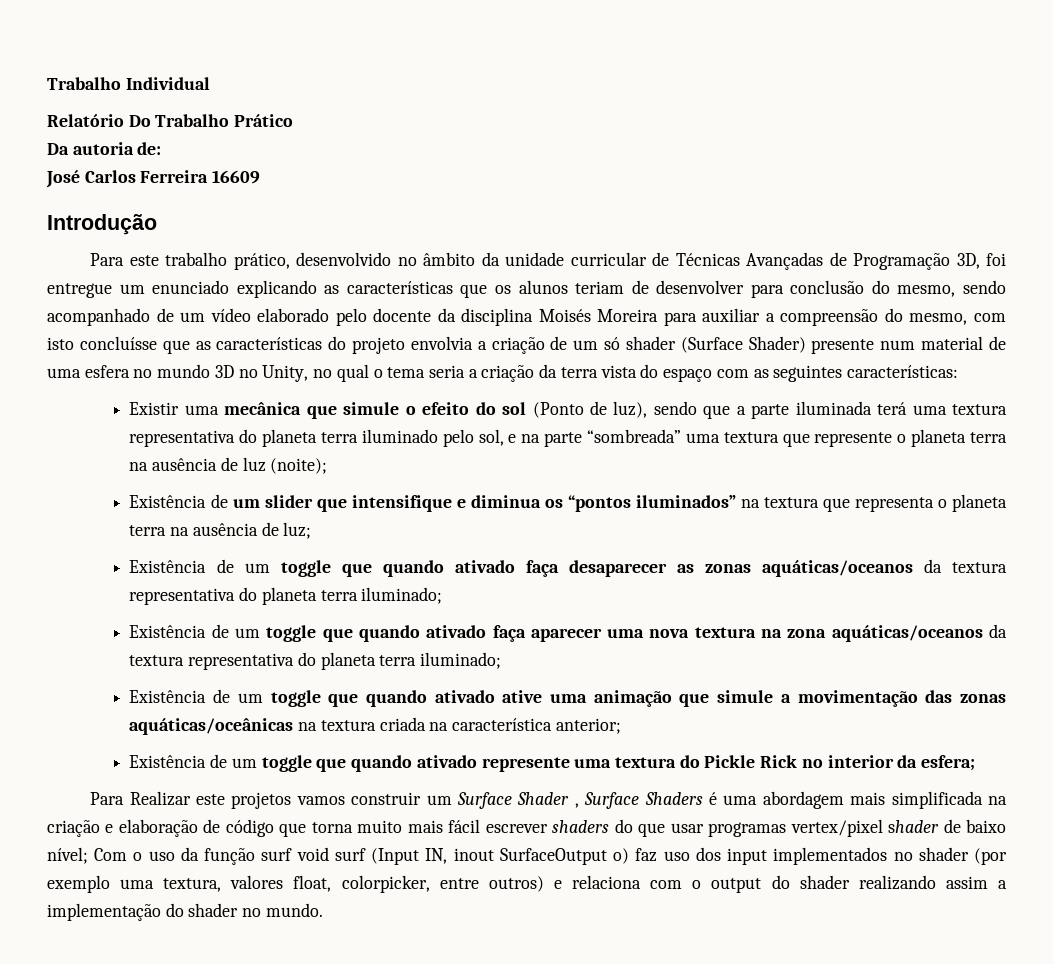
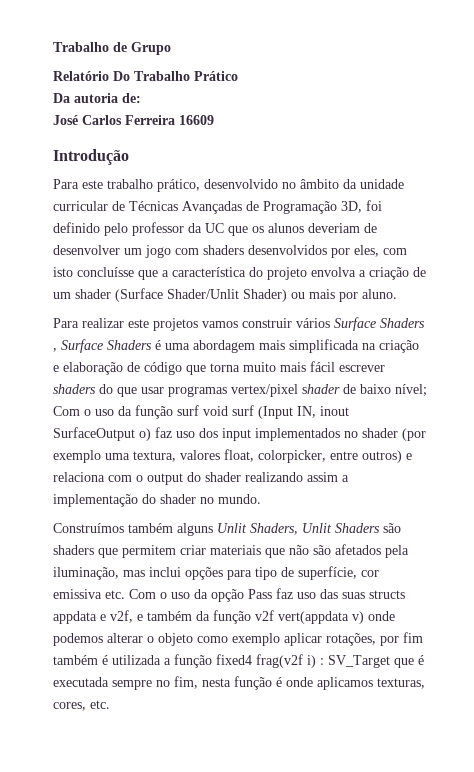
- Trabalho Individual
+ Trabalho de Grupo
- Para este trabalho prático, desenvolvido no âmbito da unidade curricular de Técnicas Avançadas de Programação 3D, foi entregue um enunciado explicando as características que os alunos teriam de desenvolver para conclusão do mesmo, sendo acompanhado de um vídeo elaborado pelo docente da disciplina Moisés Moreira para auxiliar a compreensão do mesmo, com isto concluísse que as características do projeto envolvia a criação de um só shader (Surface Shader) presente num material de uma esfera no mundo 3D no Unity, no qual o tema seria a criação da terra vista do espaço com as seguintes características:
- Existir uma mecânica que simule o efeito do sol (Ponto de luz), sendo que a parte iluminada terá uma textura representativa do planeta terra iluminado pelo sol, e na parte “sombreada” uma textura que represente o planeta terra na ausência de luz (noite);
- Existência de um slider que intensifique e diminua os “pontos iluminados” na textura que representa o planeta terra na ausência de luz;
- Existência de um toggle que quando ativado faça desaparecer as zonas aquáticas/oceanos da textura representativa do planeta terra iluminado;
- Existência de um toggle que quando ativado faça aparecer uma nova textura na zona aquáticas/oceanos da textura representativa do planeta terra iluminado;
- Existência de um toggle que quando ativado ative uma animação que simule a movimentação das zonas aquáticas/oceânicas na textura criada na característica anterior;
- Existência de um toggle que quando ativado represente uma textura do Pickle Rick no interior da esfera;
- Para Realizar este projetos vamos construir um Surface Shader , Surface Shaders é uma abordagem mais simplificada na criação e elaboração de código que torna muito mais fácil escrever shaders do que usar programas vertex/pixel shader de baixo nível;
+ Para este trabalho prático, desenvolvido no âmbito da unidade curricular de Técnicas Avançadas de Programação 3D, foi definido pelo professor da UC que os alunos deveriam de desenvolver um jogo com shaders desenvolvidos por eles, com isto concluísse que a característica do projeto envolva a criação de um shader (Surface Shader/Unlit Shader) ou mais por aluno.
+ Para realizar este projetos vamos construir vários Surface Shaders , Surface Shaders é uma abordagem mais simplificada na criação e elaboração de código que torna muito mais fácil escrever shaders do que usar programas vertex/pixel shader de baixo nível;
+ Construímos também alguns Unlit Shaders, Unlit Shaders são shaders que permitem criar materiais que não são afetados pela iluminação, mas inclui opções para tipo de superfície, cor emissiva etc. Com o uso da opção Pass faz uso das suas structs appdata e v2f, e também da função v2f vert(appdata v) onde podemos alterar o objeto como exemplo aplicar rotações, por fim também é utilizada a função fixed4 frag(v2f i) : SV_Target que é executada sempre no fim, nesta função é onde aplicamos texturas, cores, etc.

